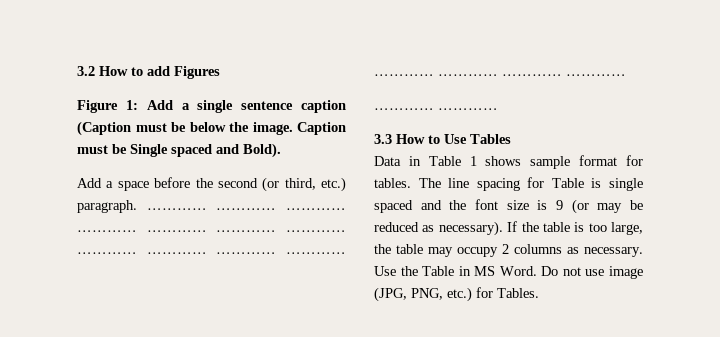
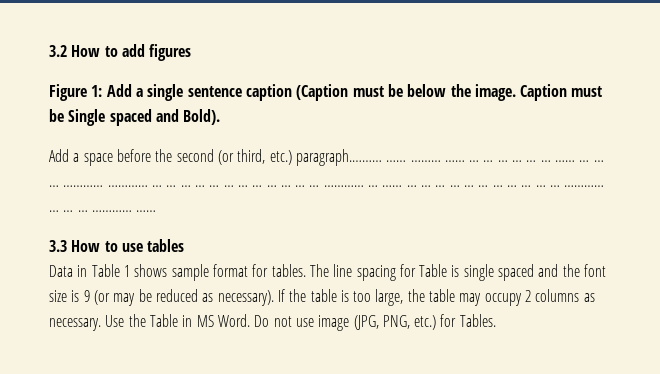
- 3.2 How to add Figures
+ 3.2 How to add figures
- Add a space before the second (or third, etc.) paragraph. ………… ………… ………… ………… ………… ………… ………… ………… ………… ………… ………… ………… ………… ………… …………
- ………… …………
+ Add a space before the second (or third, etc.) paragraph.……… …… ……… …… … … … … … … …… … … … ………… ………… … … … … … … … … … … … … ………… … …… … … … … … … … … … … … ………… … … … ………… ……
- 3.3 How to Use Tables
+ 3.3 How to use tables

